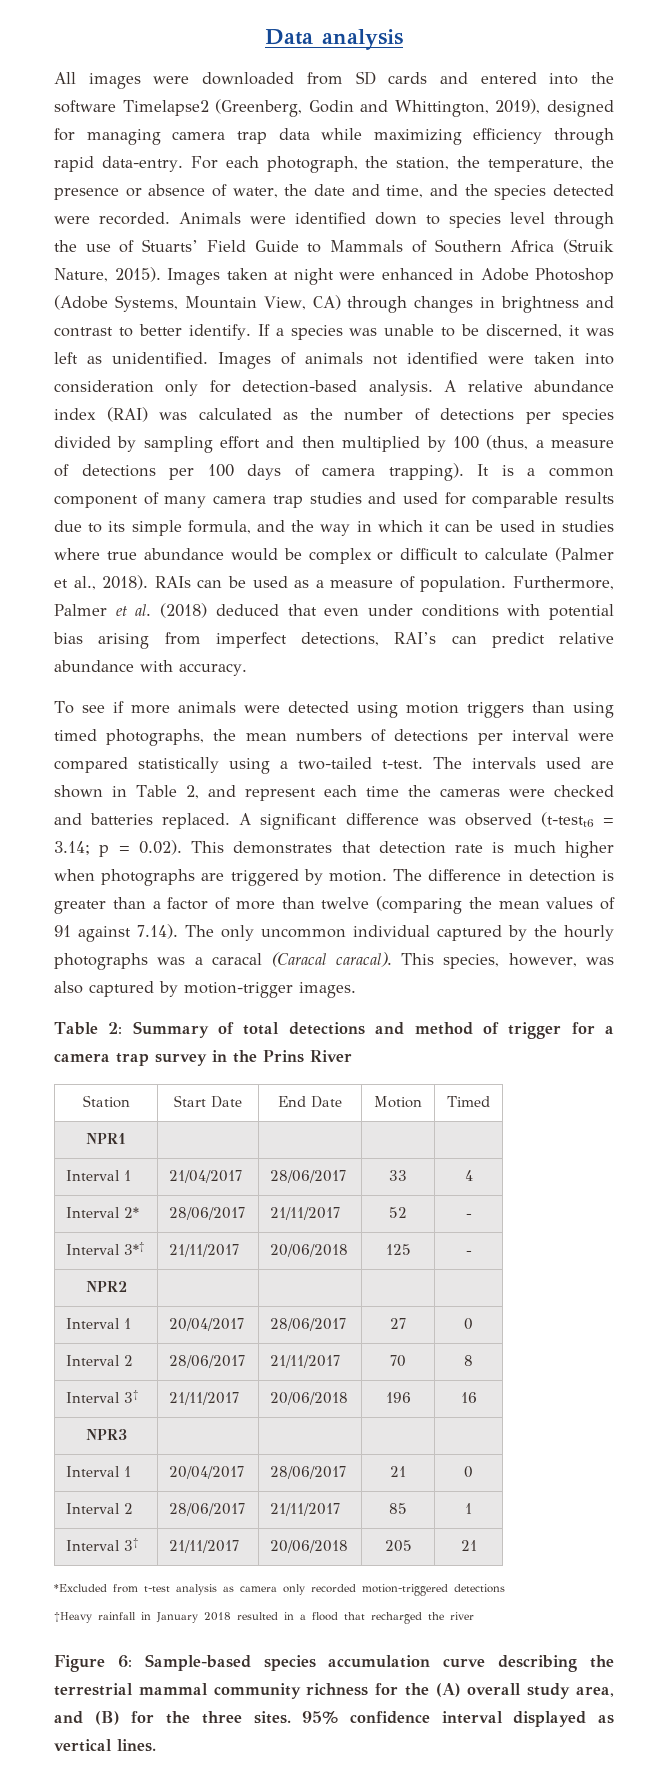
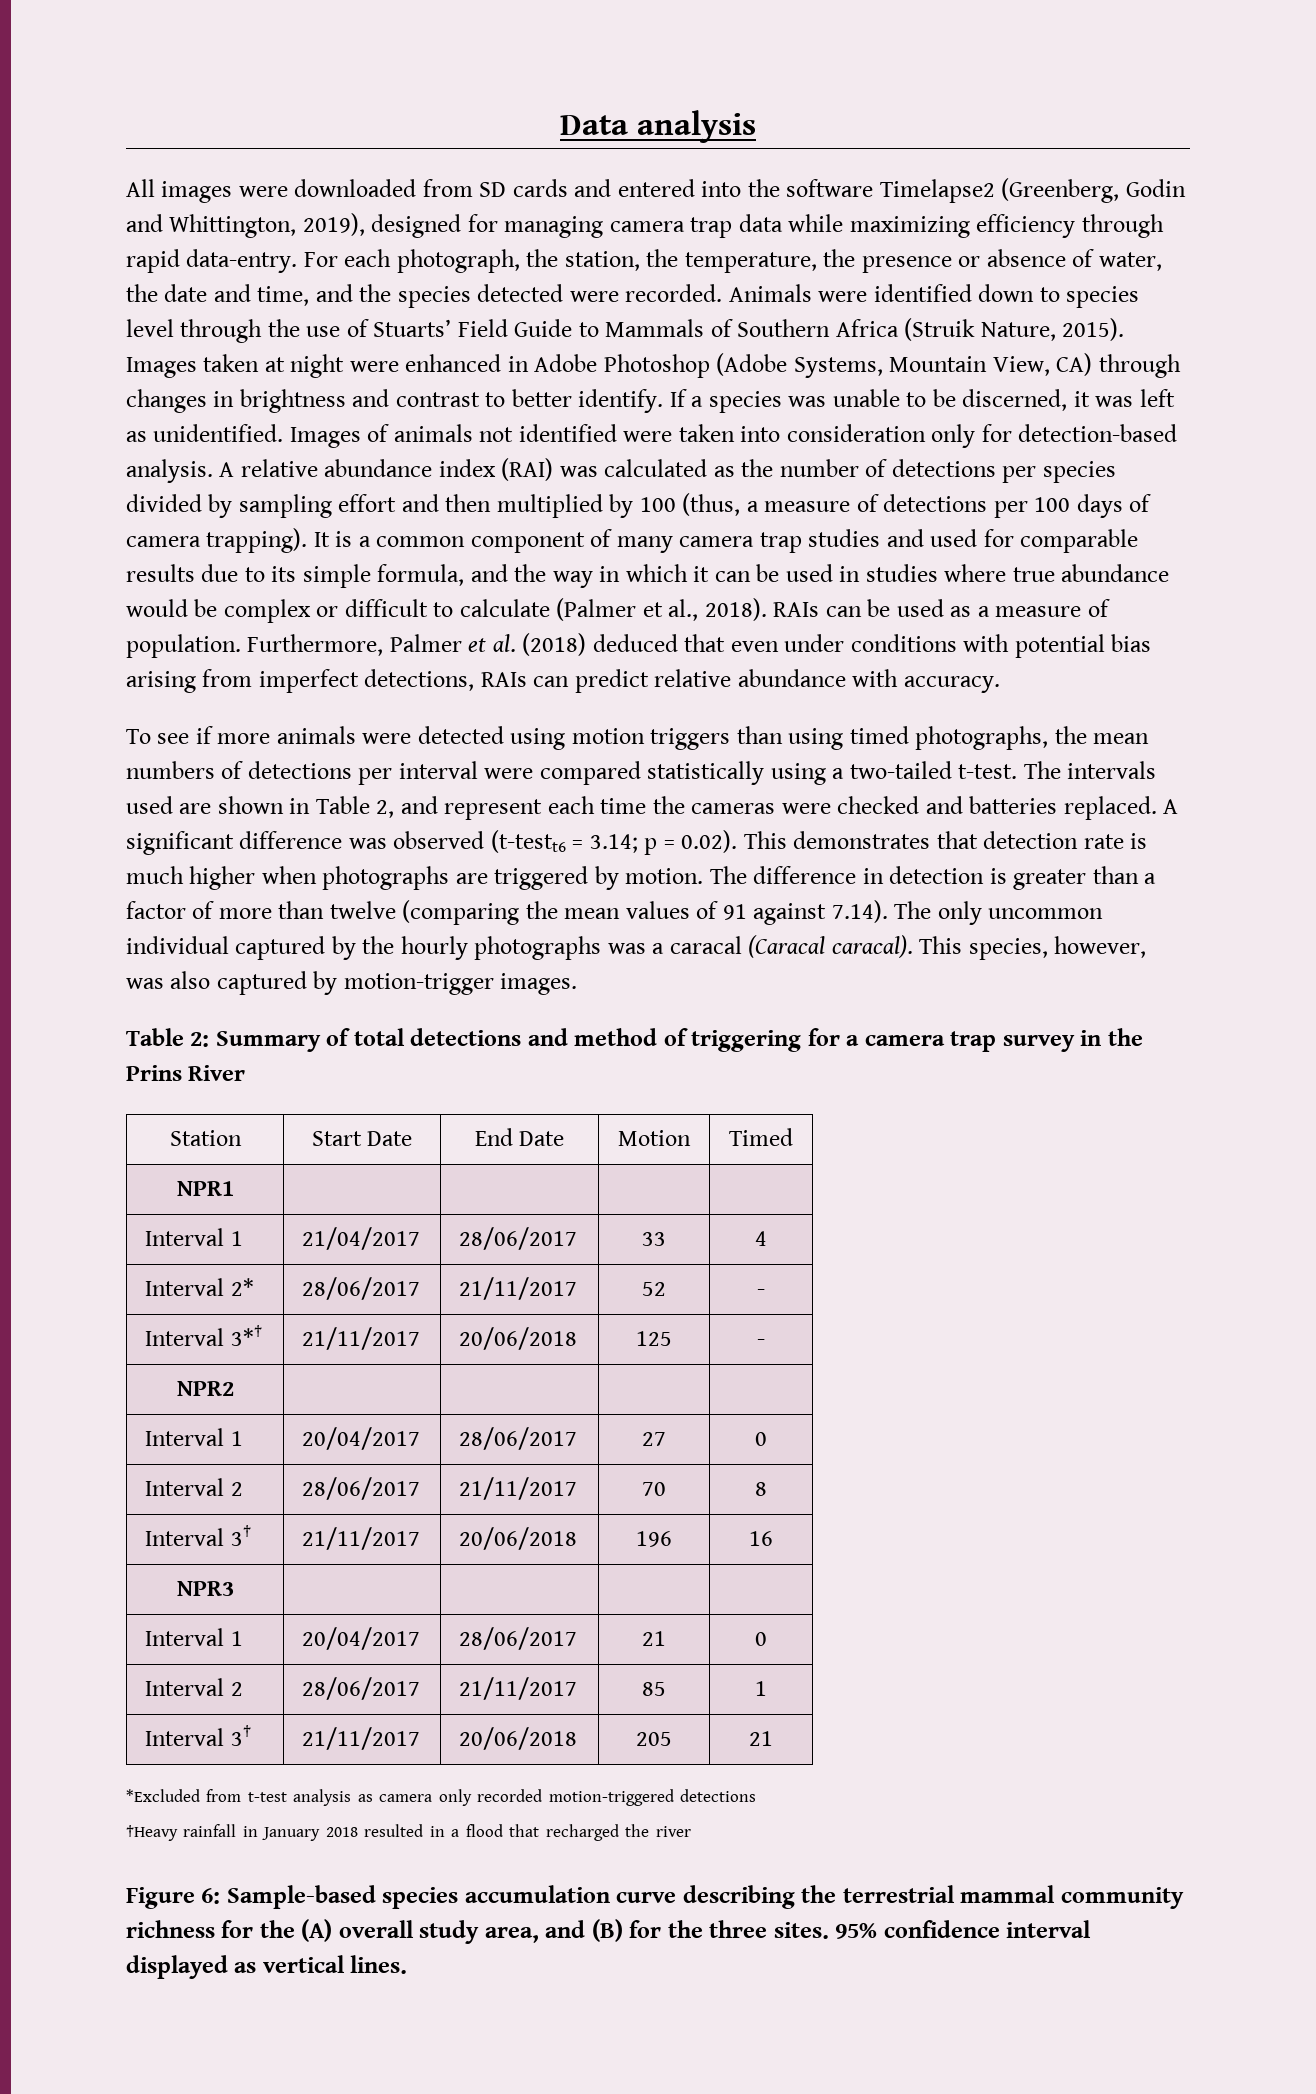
- Furthermore, Palmer et al. (2018) deduced that even under conditions with potential bias arising from imperfect detections, RAI’s can predict relative abundance with accuracy.
+ Furthermore, Palmer et al. (2018) deduced that even under conditions with potential bias arising from imperfect detections, RAIs can predict relative abundance with accuracy.
- Table 2: Summary of total detections and method of trigger for a camera trap survey in the Prins River
+ Table 2: Summary of total detections and method of triggering for a camera trap survey in the Prins River

